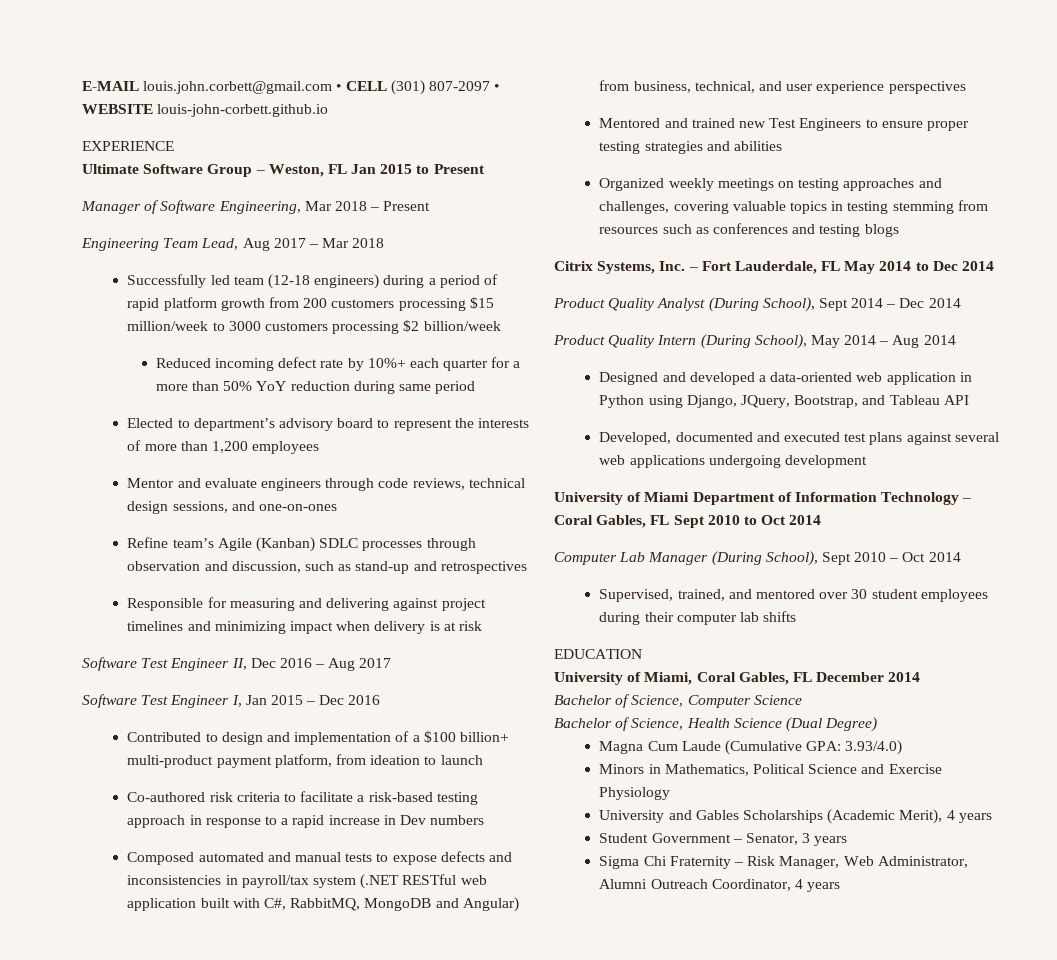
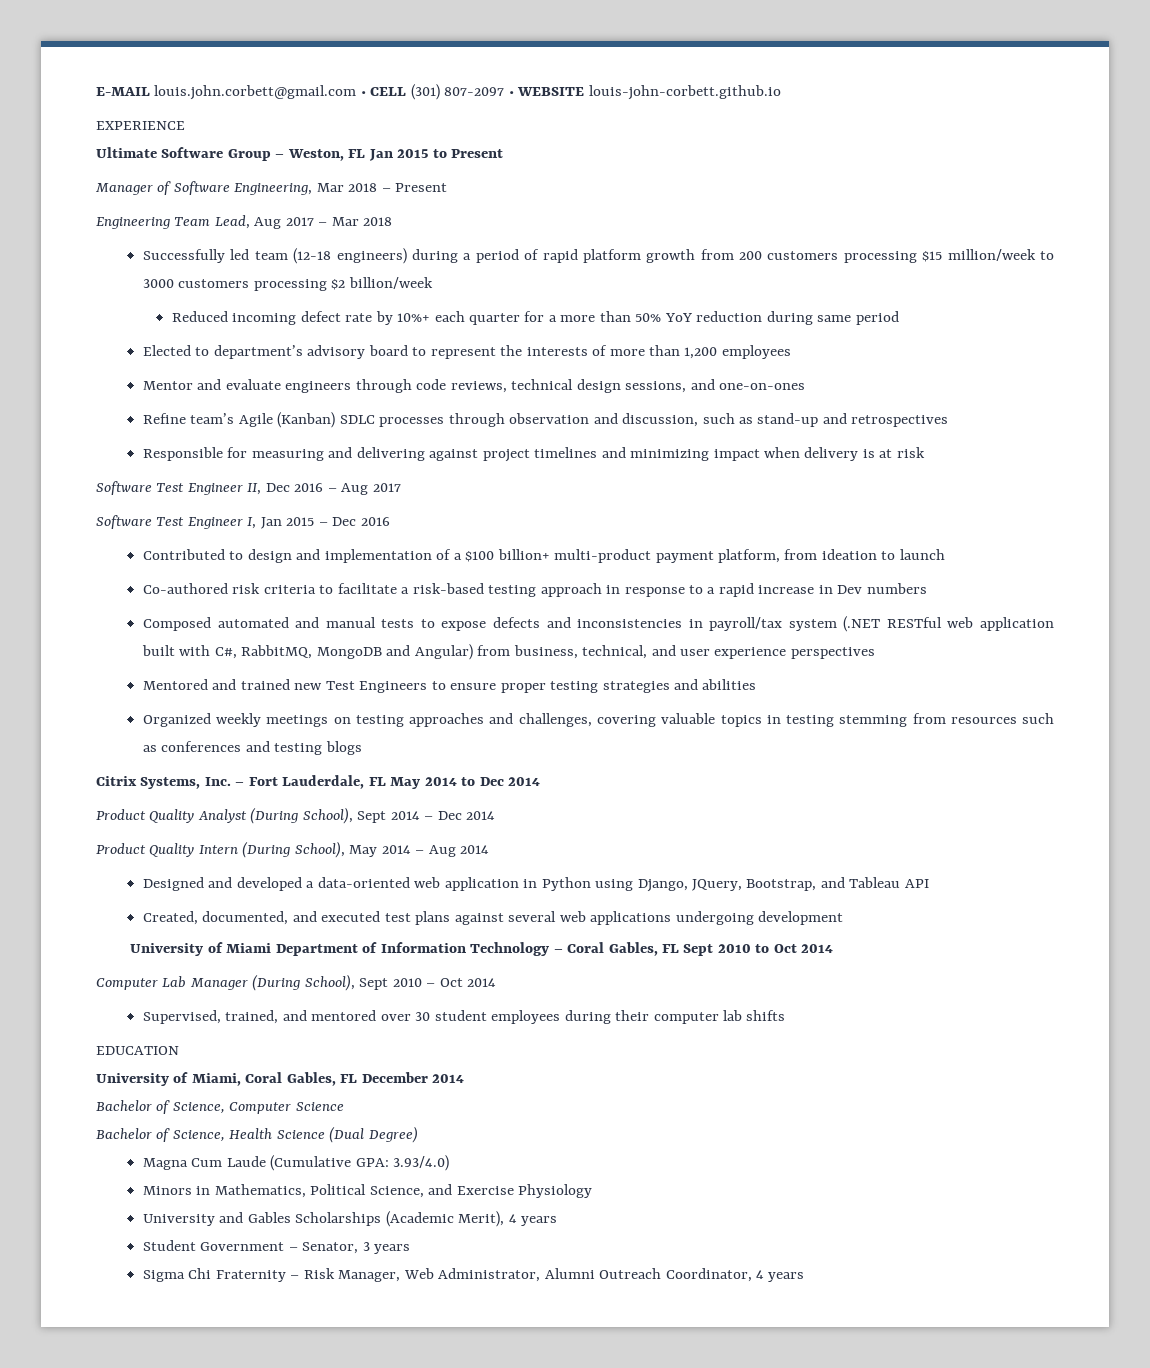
- Developed, documented and executed test plans against several web applications undergoing development
+ Created, documented, and executed test plans against several web applications undergoing development
- Minors in Mathematics, Political Science and Exercise Physiology
+ Minors in Mathematics, Political Science, and Exercise Physiology

